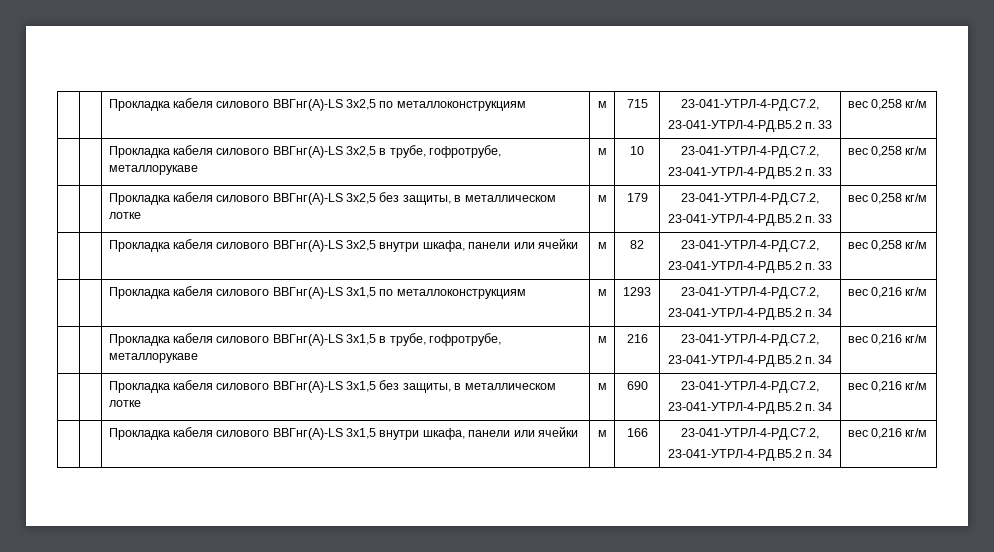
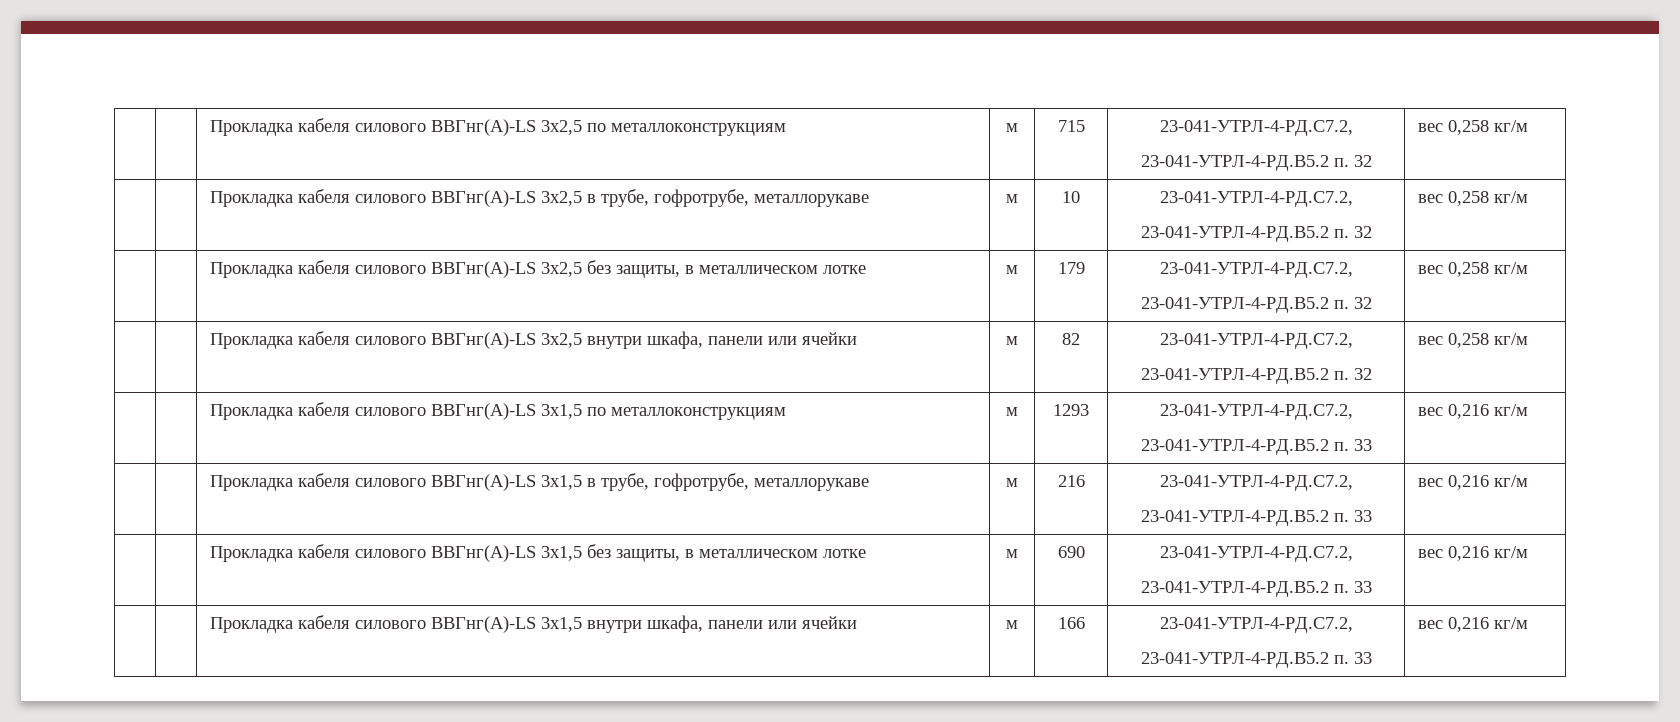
  | | Прокладка кабеля силового ВВГнг(А)-LS 3х2,5 по металлоконструкциям | м | 715 | 23-041-УТРЛ-4-РД.С7.2,
- 23-041-УТРЛ-4-РД.В5.2 п. 33 | вес 0,258 кг/м
+ 23-041-УТРЛ-4-РД.В5.2 п. 32 | вес 0,258 кг/м
  | | Прокладка кабеля силового ВВГнг(А)-LS 3х2,5 в трубе, гофротрубе, металлорукаве | м | 10 | 23-041-УТРЛ-4-РД.С7.2,
- 23-041-УТРЛ-4-РД.В5.2 п. 33 | вес 0,258 кг/м
+ 23-041-УТРЛ-4-РД.В5.2 п. 32 | вес 0,258 кг/м
  | | Прокладка кабеля силового ВВГнг(А)-LS 3х2,5 без защиты, в металлическом лотке | м | 179 | 23-041-УТРЛ-4-РД.С7.2,
- 23-041-УТРЛ-4-РД.В5.2 п. 33 | вес 0,258 кг/м
+ 23-041-УТРЛ-4-РД.В5.2 п. 32 | вес 0,258 кг/м
  | | Прокладка кабеля силового ВВГнг(А)-LS 3х2,5 внутри шкафа, панели или ячейки | м | 82 | 23-041-УТРЛ-4-РД.С7.2,
- 23-041-УТРЛ-4-РД.В5.2 п. 33 | вес 0,258 кг/м
+ 23-041-УТРЛ-4-РД.В5.2 п. 32 | вес 0,258 кг/м
  | | Прокладка кабеля силового ВВГнг(А)-LS 3х1,5 по металлоконструкциям | м | 1293 | 23-041-УТРЛ-4-РД.С7.2,
- 23-041-УТРЛ-4-РД.В5.2 п. 34 | вес 0,216 кг/м
+ 23-041-УТРЛ-4-РД.В5.2 п. 33 | вес 0,216 кг/м
  | | Прокладка кабеля силового ВВГнг(А)-LS 3х1,5 в трубе, гофротрубе, металлорукаве | м | 216 | 23-041-УТРЛ-4-РД.С7.2,
- 23-041-УТРЛ-4-РД.В5.2 п. 34 | вес 0,216 кг/м
+ 23-041-УТРЛ-4-РД.В5.2 п. 33 | вес 0,216 кг/м
  | | Прокладка кабеля силового ВВГнг(А)-LS 3х1,5 без защиты, в металлическом лотке | м | 690 | 23-041-УТРЛ-4-РД.С7.2,
- 23-041-УТРЛ-4-РД.В5.2 п. 34 | вес 0,216 кг/м
+ 23-041-УТРЛ-4-РД.В5.2 п. 33 | вес 0,216 кг/м
  | | Прокладка кабеля силового ВВГнг(А)-LS 3х1,5 внутри шкафа, панели или ячейки | м | 166 | 23-041-УТРЛ-4-РД.С7.2,
- 23-041-УТРЛ-4-РД.В5.2 п. 34 | вес 0,216 кг/м
+ 23-041-УТРЛ-4-РД.В5.2 п. 33 | вес 0,216 кг/м

